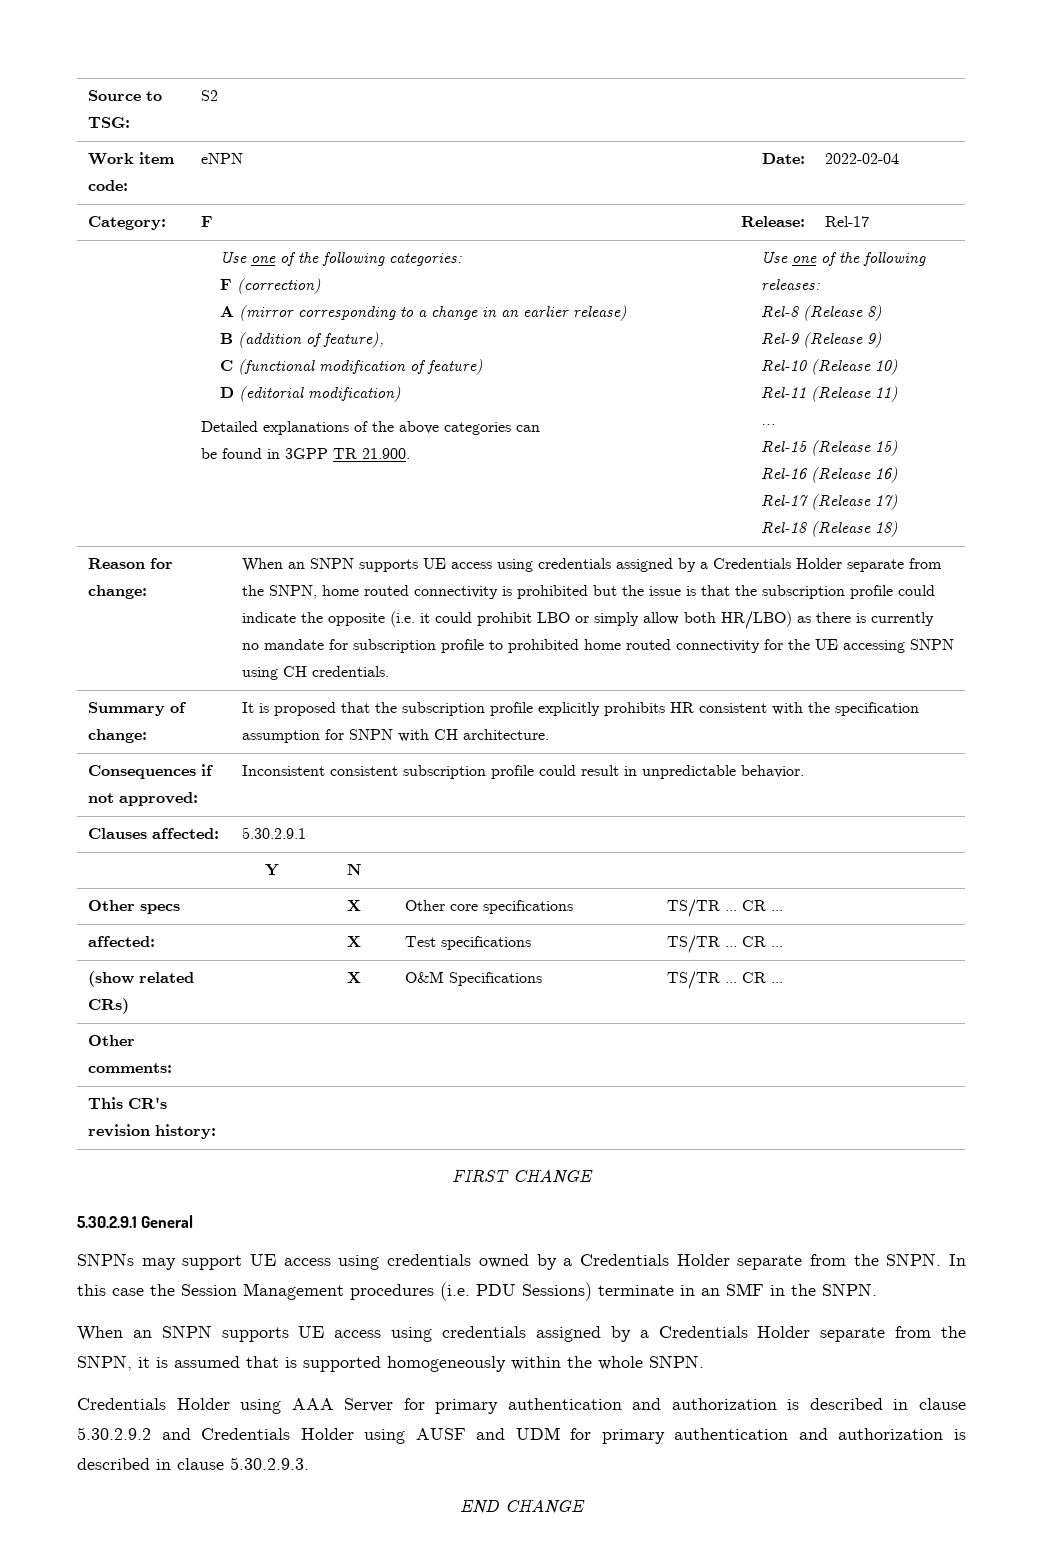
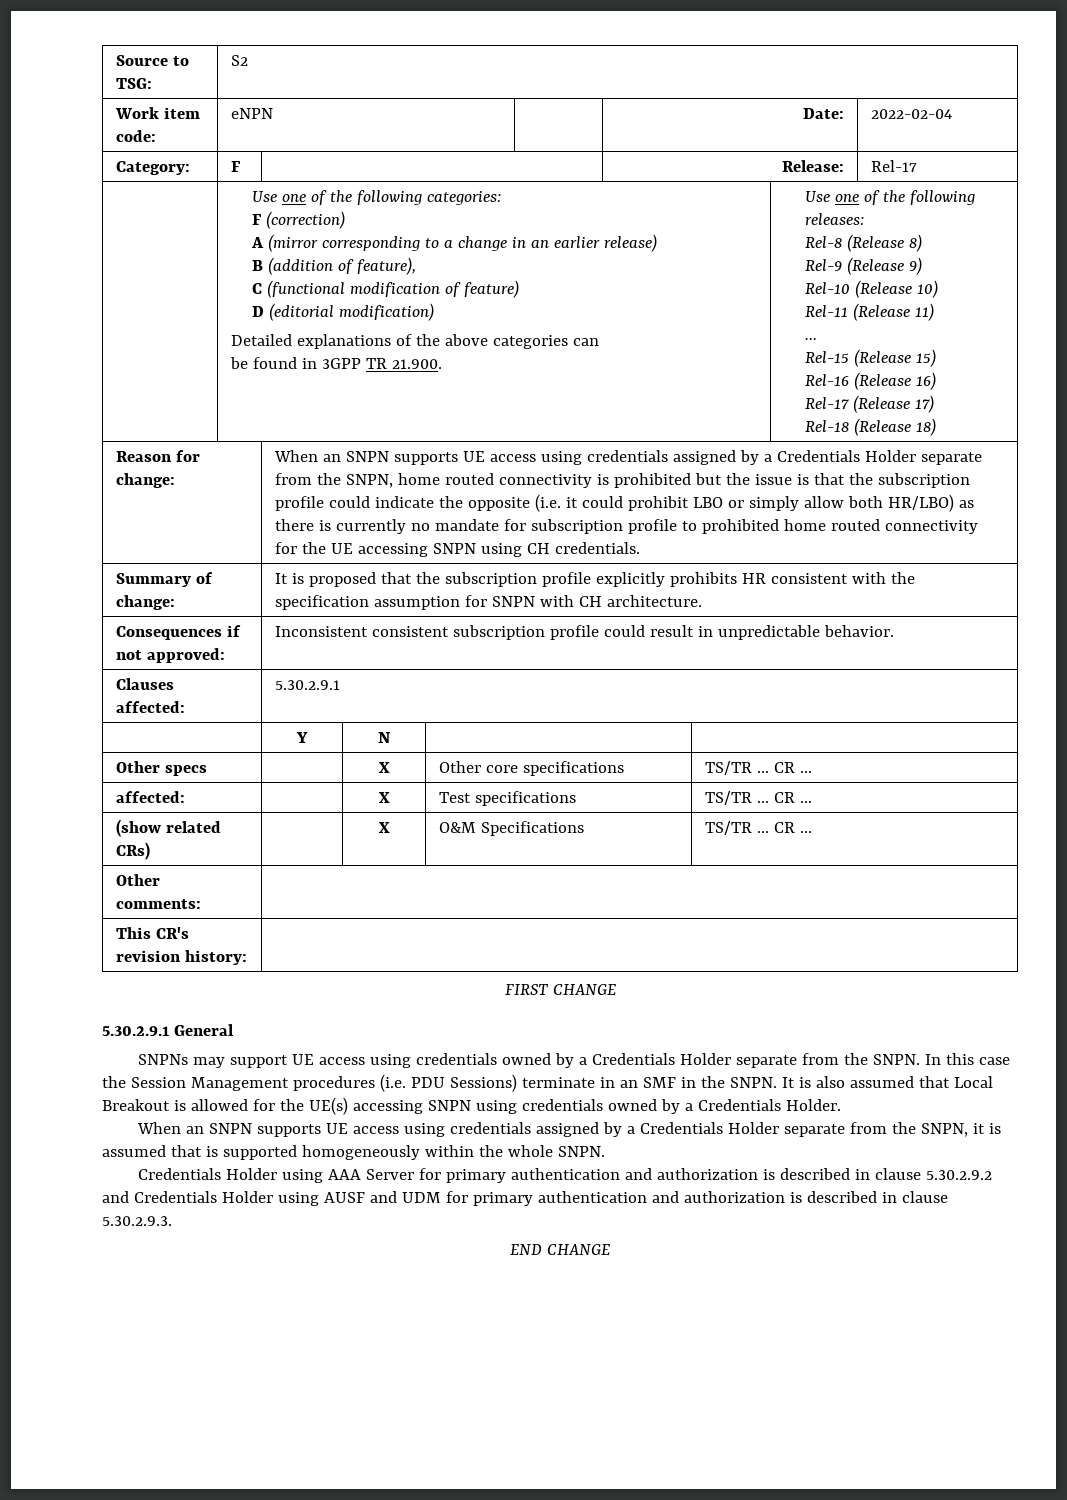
+ It is also assumed that Local Breakout is allowed for the UE(s) accessing SNPN using credentials owned by a Credentials Holder.

